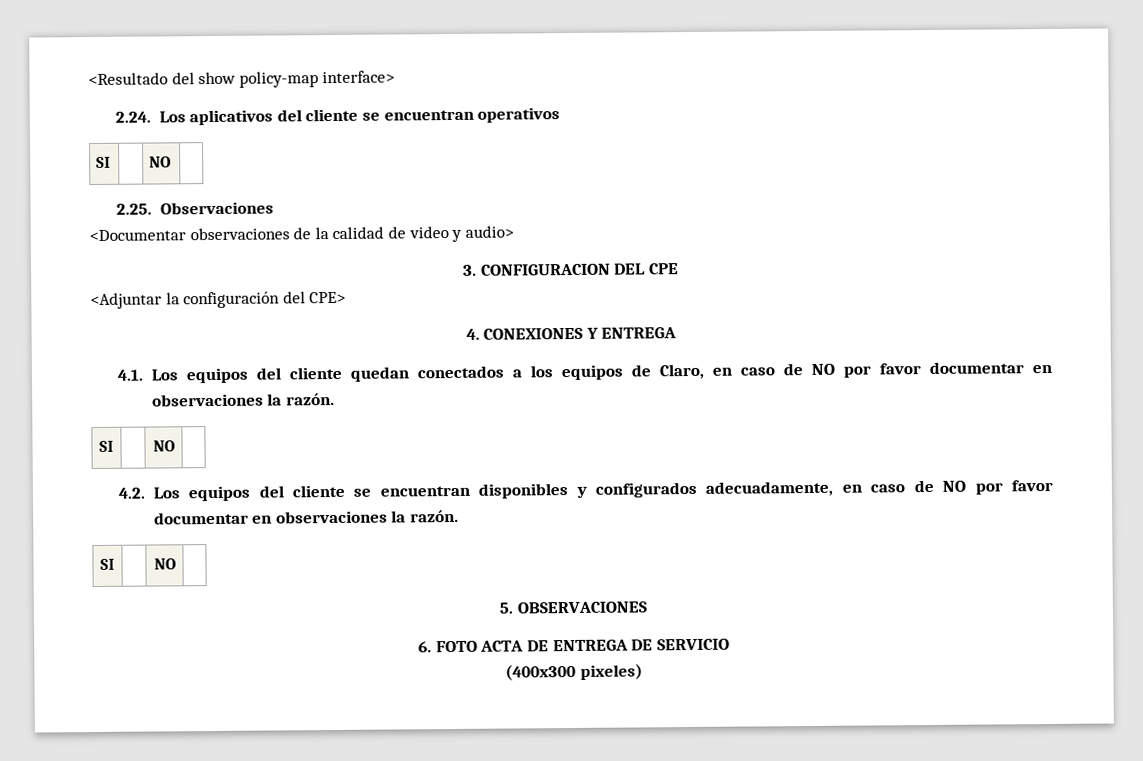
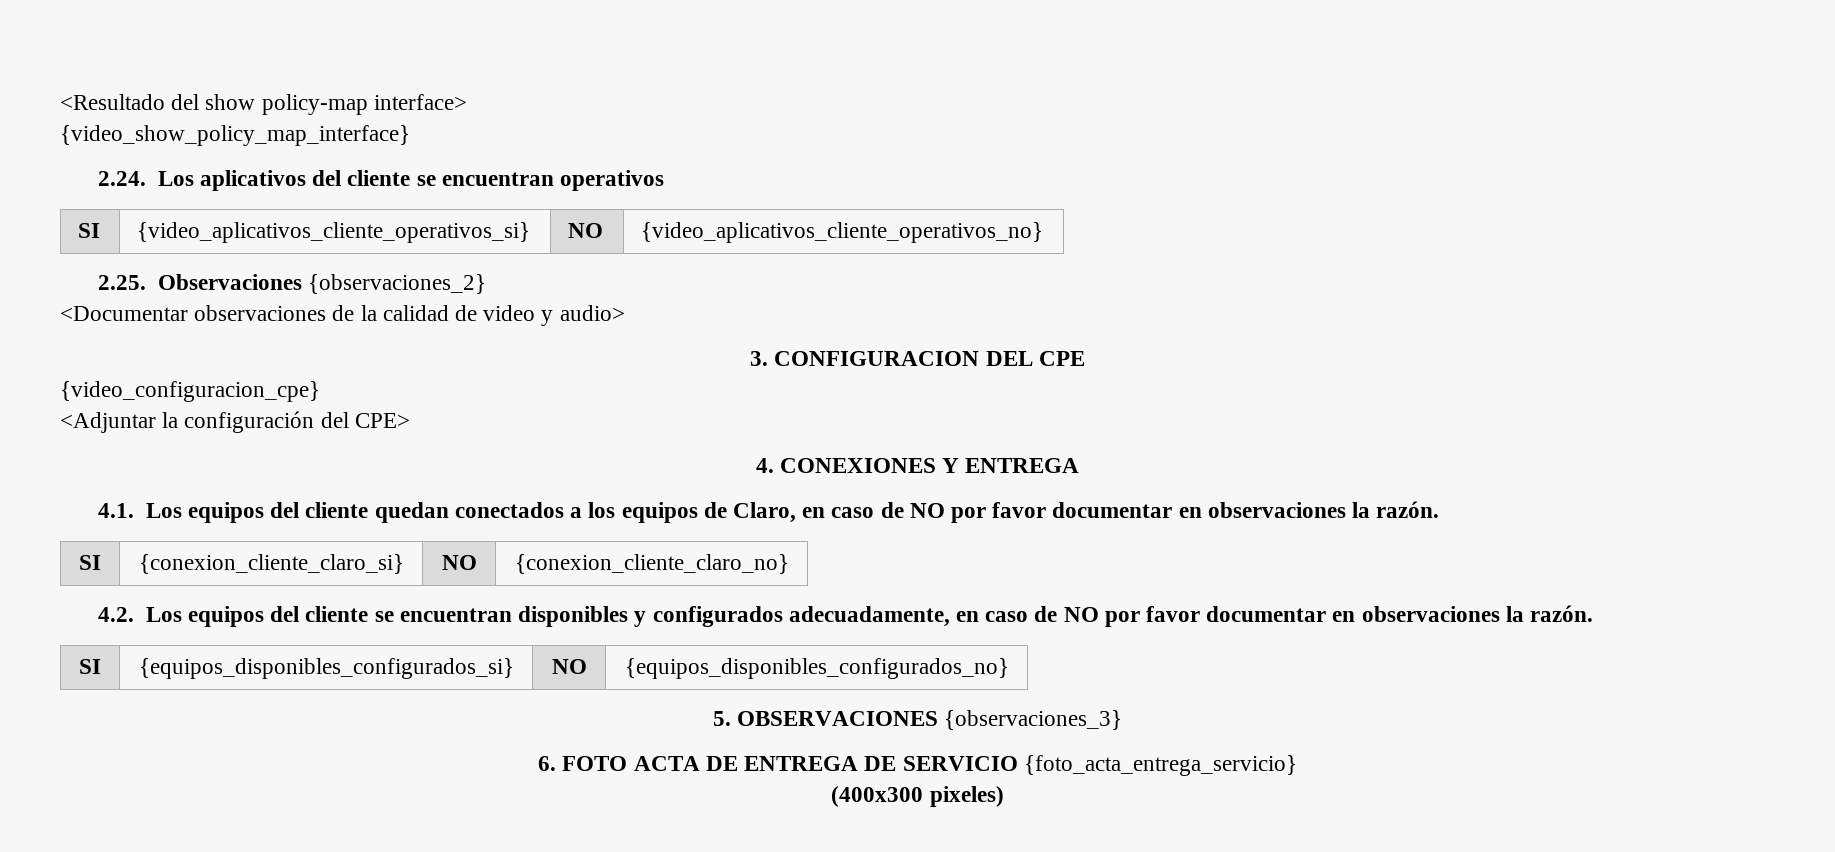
+ {video_show_policy_map_interface}
  2.24. Los aplicativos del cliente se encuentran operativos
- SI | | NO |
+ SI | {video_aplicativos_cliente_operativos_si} | NO | {video_aplicativos_cliente_operativos_no}
- 2.25. Observaciones
+ 2.25. Observaciones {observaciones_2}
+ {video_configuracion_cpe}
  4.1. Los equipos del cliente quedan conectados a los equipos de Claro, en caso de NO por favor documentar en observaciones la razón.
- SI | | NO |
+ SI | {conexion_cliente_claro_si} | NO | {conexion_cliente_claro_no}
  4.2. Los equipos del cliente se encuentran disponibles y configurados adecuadamente, en caso de NO por favor documentar en observaciones la razón.
- SI | | NO |
+ SI | {equipos_disponibles_configurados_si} | NO | {equipos_disponibles_configurados_no}
- 5. OBSERVACIONES
+ 5. OBSERVACIONES {observaciones_3}
- 6. FOTO ACTA DE ENTREGA DE SERVICIO
+ 6. FOTO ACTA DE ENTREGA DE SERVICIO {foto_acta_entrega_servicio}

